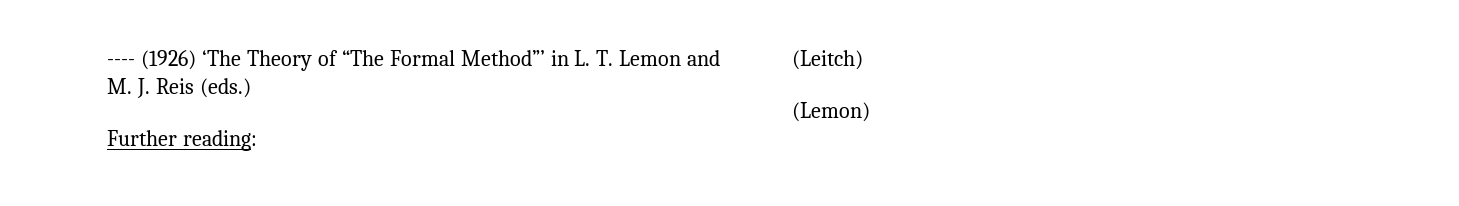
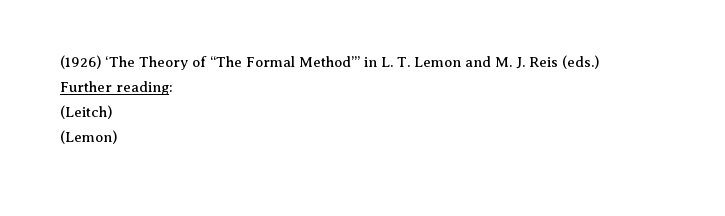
- ---- (1926) ‘The Theory of “The Formal Method”’ in L. T. Lemon and M. J. Reis (eds.)
+ (1926) ‘The Theory of “The Formal Method”’ in L. T. Lemon and M. J. Reis (eds.)

